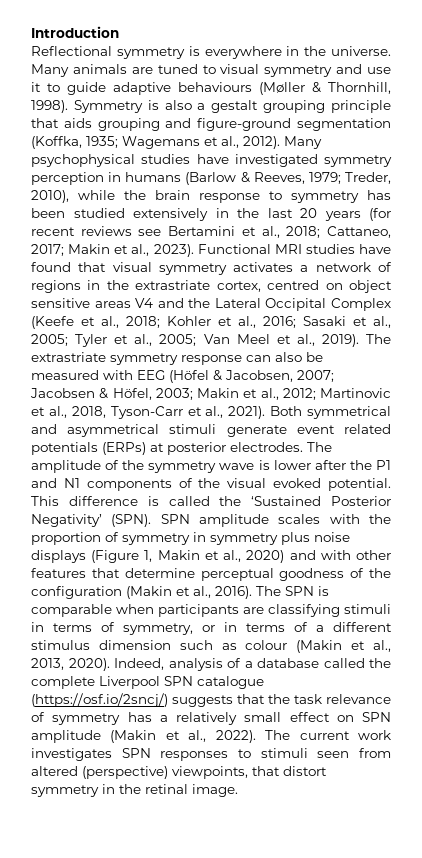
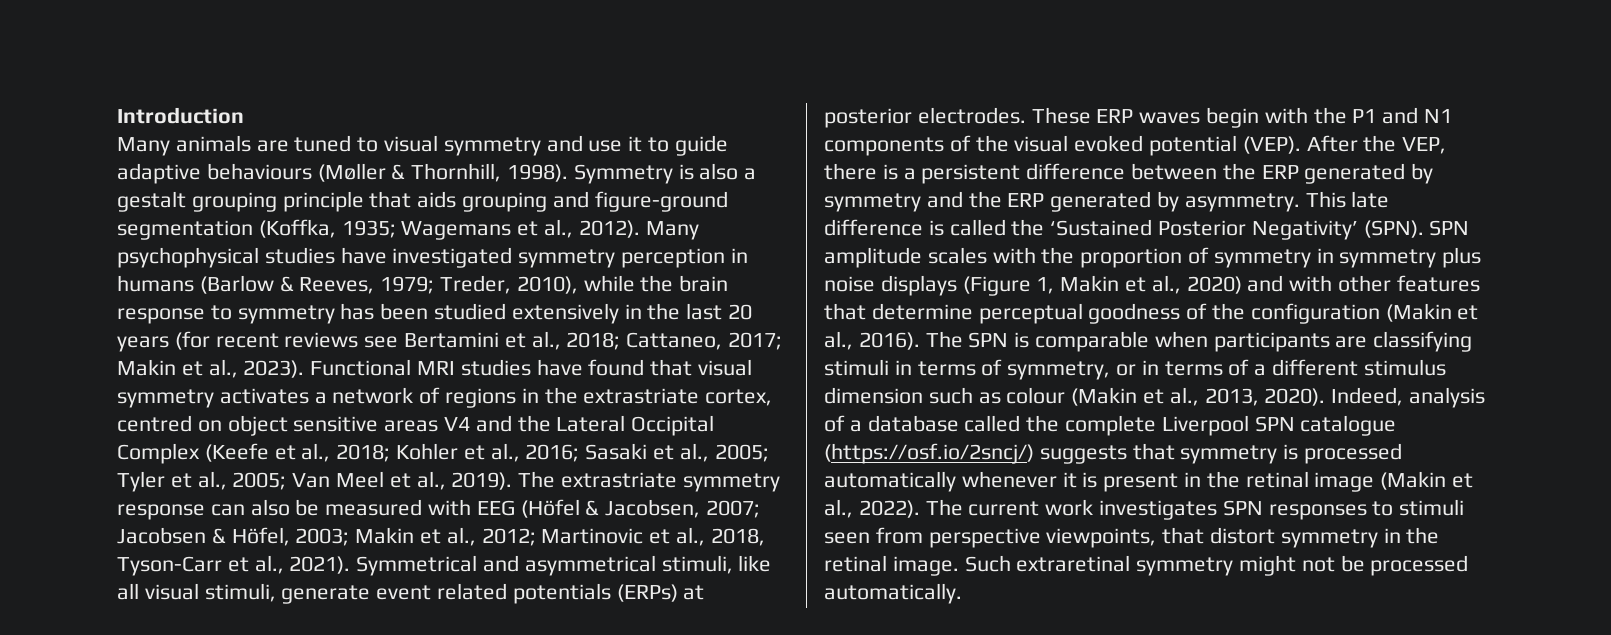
- Reflectional symmetry is everywhere in the universe.
- Both symmetrical and asymmetrical stimuli generate event related potentials (ERPs) at posterior electrodes.
+ Symmetrical and asymmetrical stimuli, like all visual stimuli, generate event related potentials (ERPs) at posterior electrodes.
- The amplitude of the symmetry wave is lower after the P1 and N1 components of the visual evoked potential. This difference is called the ‘Sustained Posterior Negativity’ (SPN).
+ These ERP waves begin with the P1 and N1 components of the visual evoked potential (VEP). After the VEP, there is a persistent difference between the ERP generated by symmetry and the ERP generated by asymmetry. This late difference is called the ‘Sustained Posterior Negativity’ (SPN).
- Indeed, analysis of a database called the complete Liverpool SPN catalogue (https://osf.io/2sncj/) suggests that the task relevance of symmetry has a relatively small effect on SPN amplitude (Makin et al., 2022).
+ Indeed, analysis of a database called the complete Liverpool SPN catalogue (https://osf.io/2sncj/) suggests that symmetry is processed automatically whenever it is present in the retinal image (Makin et al., 2022).
- The current work investigates SPN responses to stimuli seen from altered (perspective) viewpoints, that distort symmetry in the retinal image.
+ The current work investigates SPN responses to stimuli seen from perspective viewpoints, that distort symmetry in the retinal image.
+ Such extraretinal symmetry might not be processed automatically.

